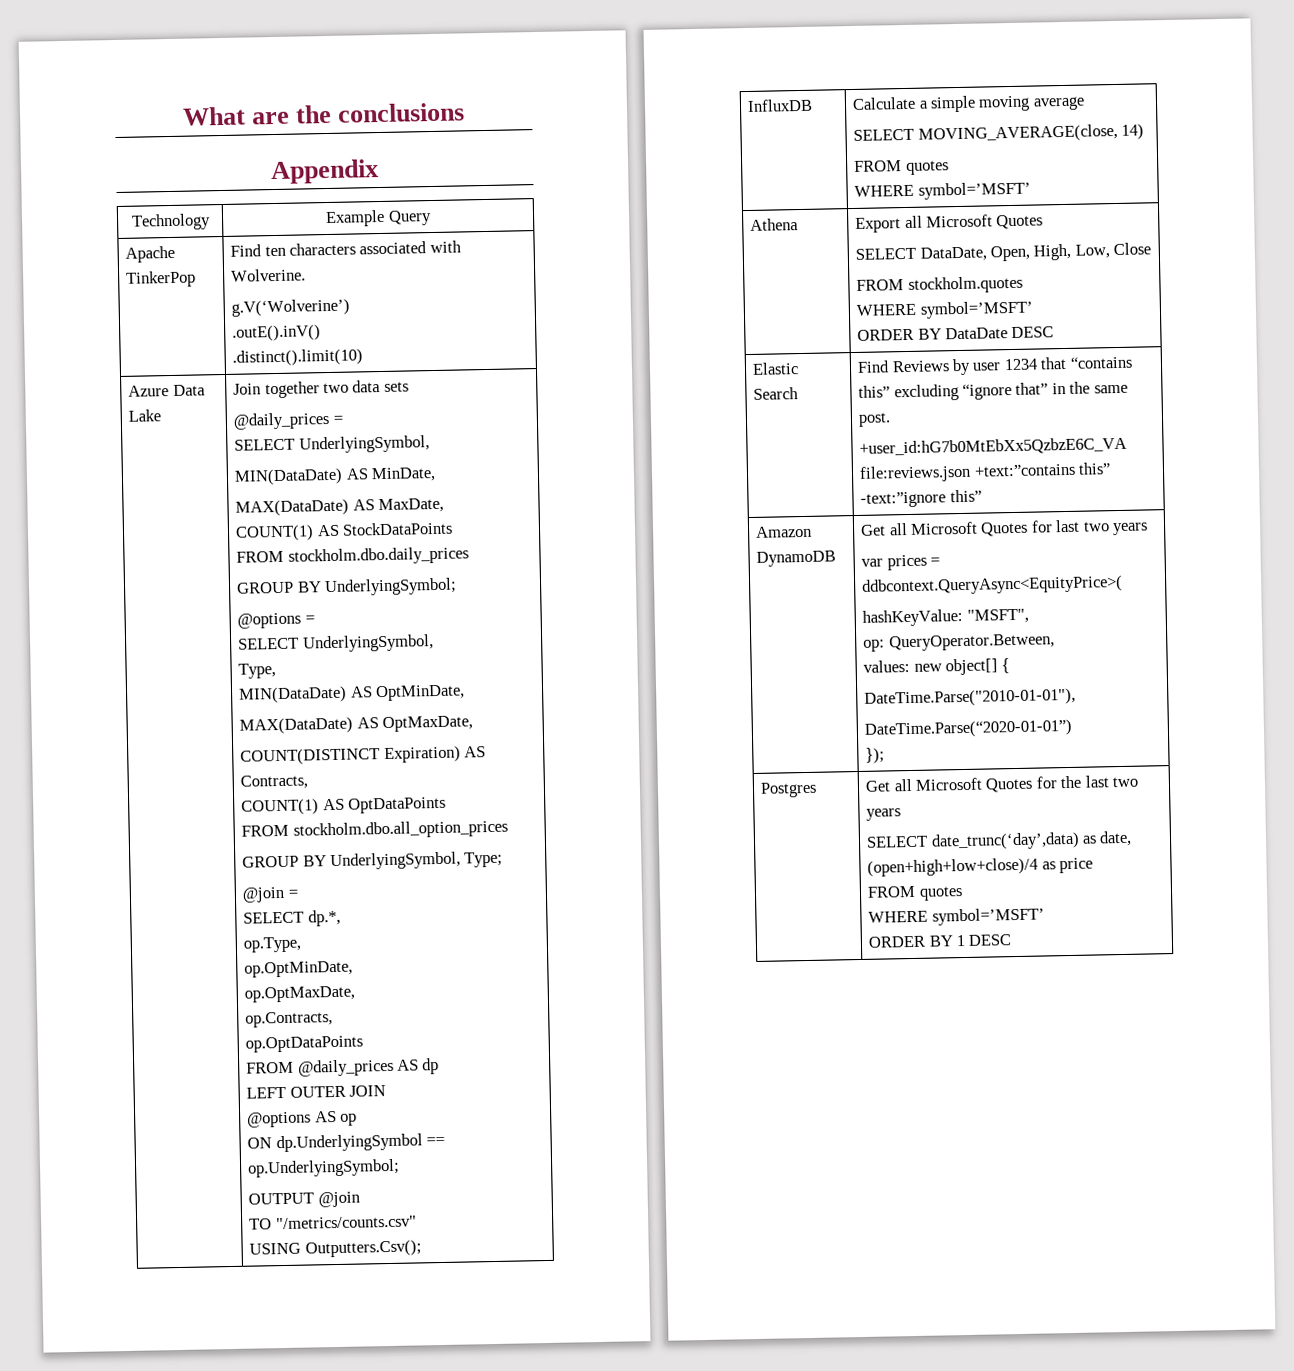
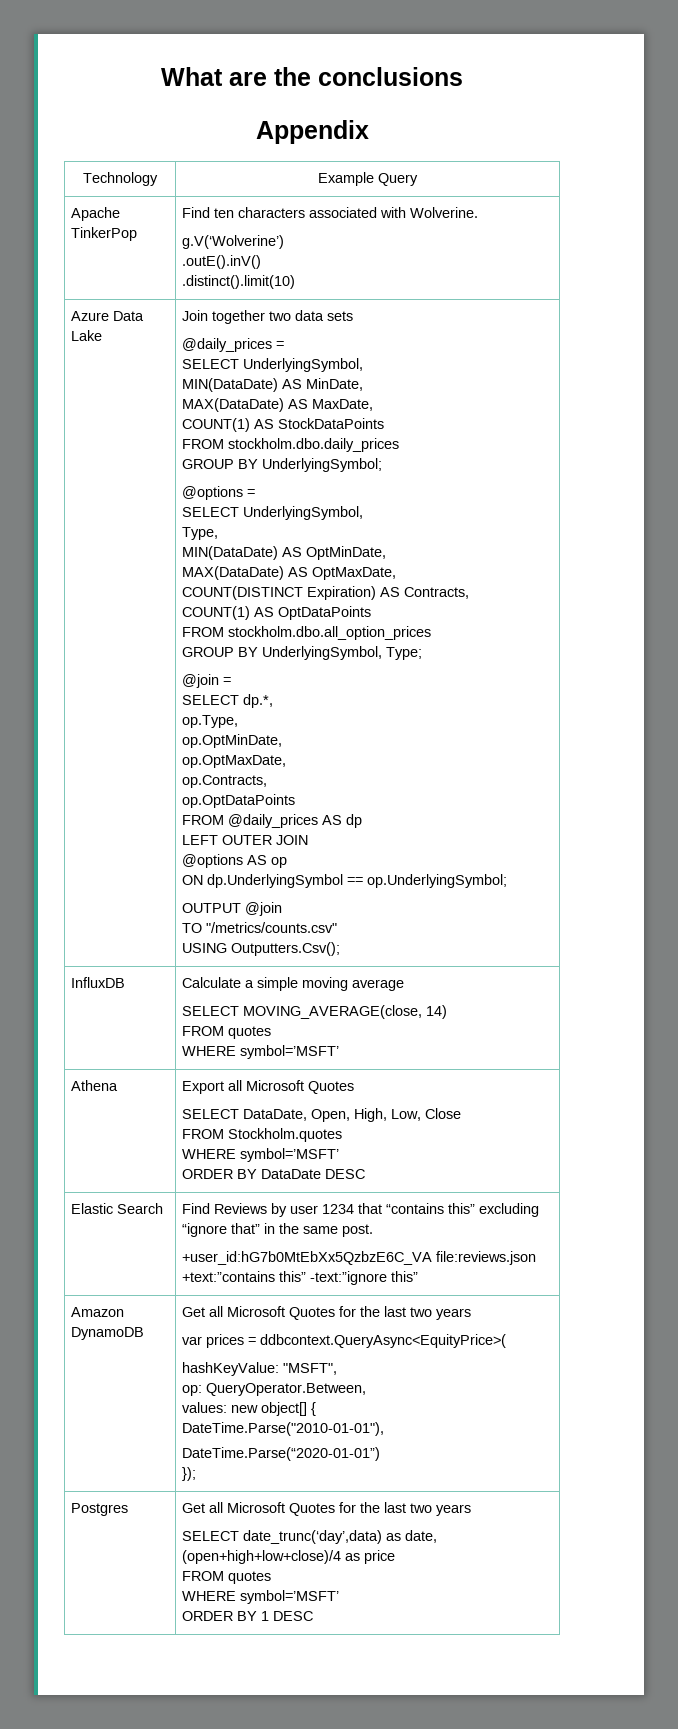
  Athena | Export all Microsoft Quotes
  SELECT DataDate, Open, High, Low, Close
- FROM stockholm.quotes
+ FROM Stockholm.quotes
- Amazon DynamoDB | Get all Microsoft Quotes for last two years
+ Amazon DynamoDB | Get all Microsoft Quotes for the last two years

